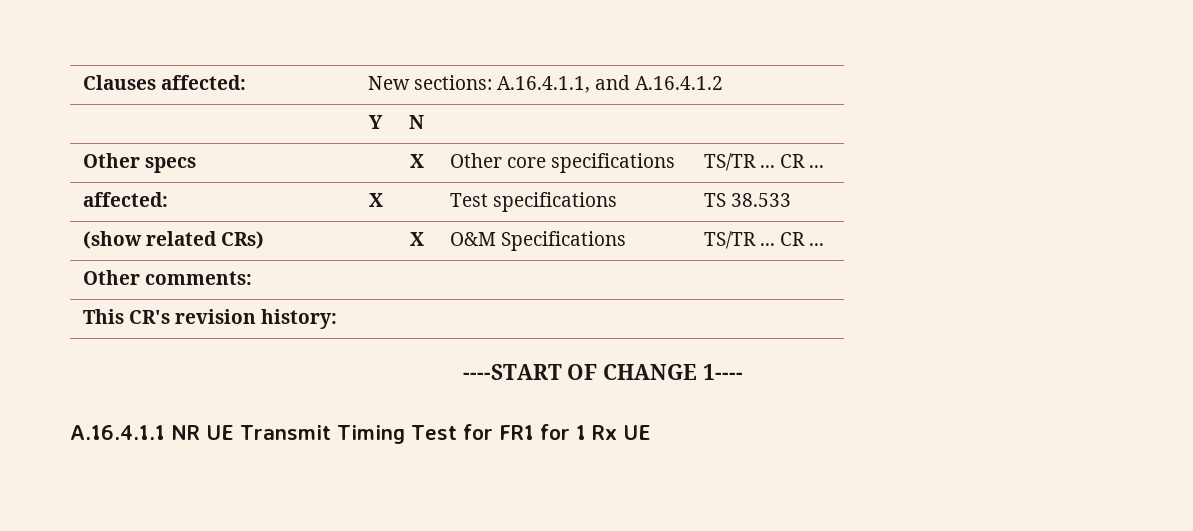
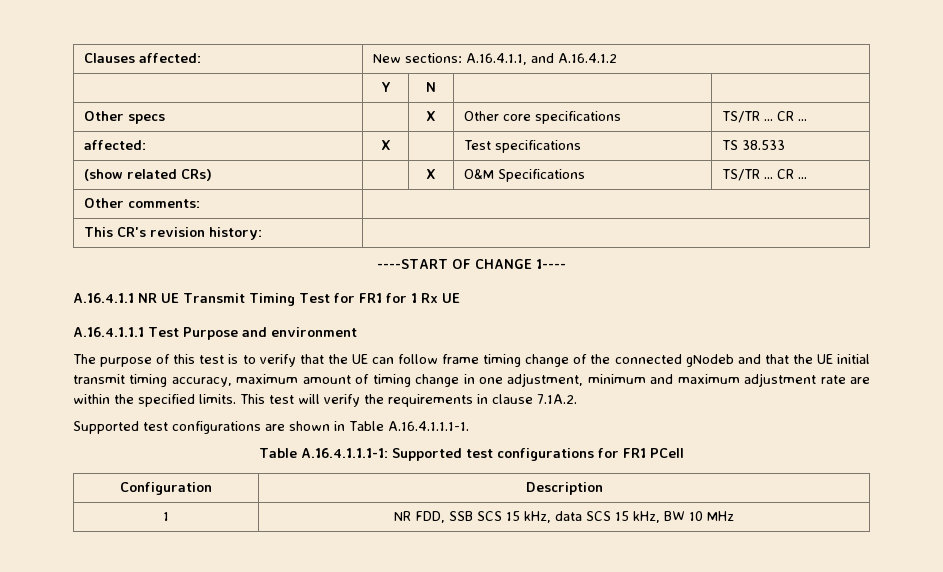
+ A.16.4.1.1.1 Test Purpose and environment
+ The purpose of this test is to verify that the UE can follow frame timing change of the connected gNodeb and that the UE initial transmit timing accuracy, maximum amount of timing change in one adjustment, minimum and maximum adjustment rate are within the specified limits. This test will verify the requirements in clause 7.1A.2.
+ Supported test configurations are shown in Table A.16.4.1.1.1-1.
+ Table A.16.4.1.1.1-1: Supported test configurations for FR1 PCell
+ Configuration | Description
+ 1 | NR FDD, SSB SCS 15 kHz, data SCS 15 kHz, BW 10 MHz

